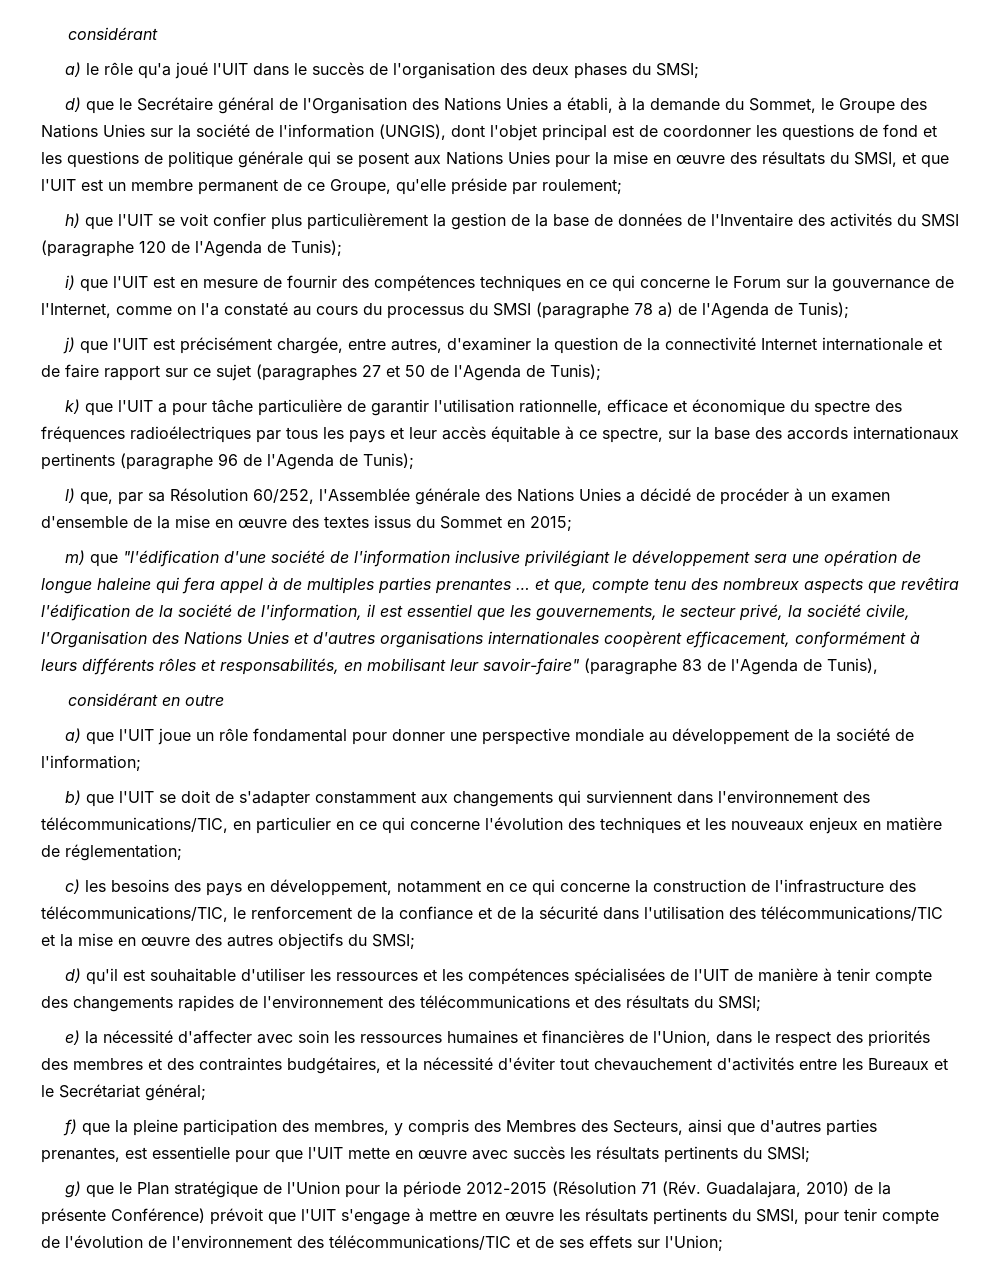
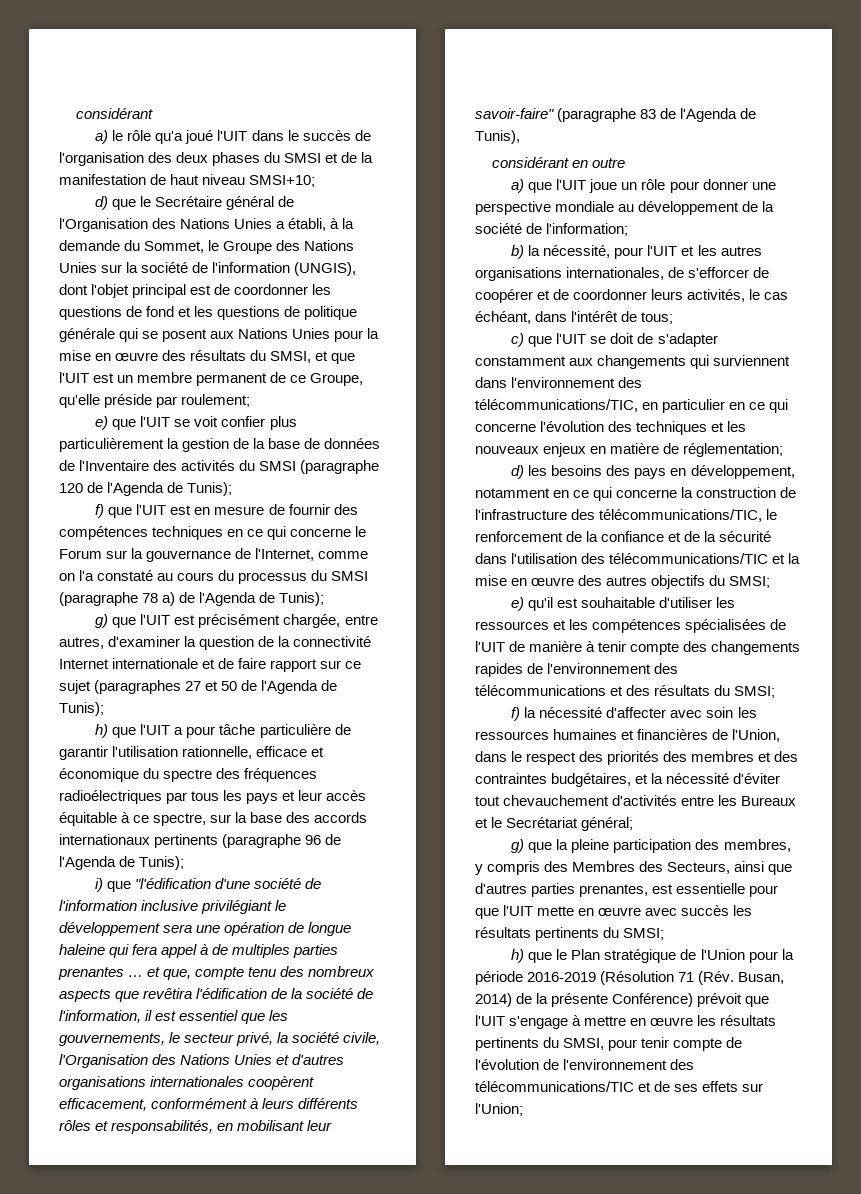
- a) le rôle qu'a joué l'UIT dans le succès de l'organisation des deux phases du SMSI;
+ a) le rôle qu'a joué l'UIT dans le succès de l'organisation des deux phases du SMSI et de la manifestation de haut niveau SMSI+10;
- h) que l'UIT se voit confier plus particulièrement la gestion de la base de données de l'Inventaire des activités du SMSI (paragraphe 120 de l'Agenda de Tunis);
+ e) que l'UIT se voit confier plus particulièrement la gestion de la base de données de l'Inventaire des activités du SMSI (paragraphe 120 de l'Agenda de Tunis);
- i) que l'UIT est en mesure de fournir des compétences techniques en ce qui concerne le Forum sur la gouvernance de l'Internet, comme on l'a constaté au cours du processus du SMSI (paragraphe 78 a) de l'Agenda de Tunis);
+ f) que l'UIT est en mesure de fournir des compétences techniques en ce qui concerne le Forum sur la gouvernance de l'Internet, comme on l'a constaté au cours du processus du SMSI (paragraphe 78 a) de l'Agenda de Tunis);
- j) que l'UIT est précisément chargée, entre autres, d'examiner la question de la connectivité Internet internationale et de faire rapport sur ce sujet (paragraphes 27 et 50 de l'Agenda de Tunis);
+ g) que l'UIT est précisément chargée, entre autres, d'examiner la question de la connectivité Internet internationale et de faire rapport sur ce sujet (paragraphes 27 et 50 de l'Agenda de Tunis);
- k) que l'UIT a pour tâche particulière de garantir l'utilisation rationnelle, efficace et économique du spectre des fréquences radioélectriques par tous les pays et leur accès équitable à ce spectre, sur la base des accords internationaux pertinents (paragraphe 96 de l'Agenda de Tunis);
+ h) que l'UIT a pour tâche particulière de garantir l'utilisation rationnelle, efficace et économique du spectre des fréquences radioélectriques par tous les pays et leur accès équitable à ce spectre, sur la base des accords internationaux pertinents (paragraphe 96 de l'Agenda de Tunis);
- l) que, par sa Résolution 60/252, l'Assemblée générale des Nations Unies a décidé de procéder à un examen d'ensemble de la mise en œuvre des textes issus du Sommet en 2015;
- m) que "l'édification d'une société de l'information inclusive privilégiant le développement sera une opération de longue haleine qui fera appel à de multiples parties prenantes … et que, compte tenu des nombreux aspects que revêtira l'édification de la société de l'information, il est essentiel que les gouvernements, le secteur privé, la société civile, l'Organisation des Nations Unies et d'autres organisations internationales coopèrent efficacement, conformément à leurs différents rôles et responsabilités, en mobilisant leur savoir-faire" (paragraphe 83 de l'Agenda de Tunis),
+ i) que "l'édification d'une société de l'information inclusive privilégiant le développement sera une opération de longue haleine qui fera appel à de multiples parties prenantes … et que, compte tenu des nombreux aspects que revêtira l'édification de la société de l'information, il est essentiel que les gouvernements, le secteur privé, la société civile, l'Organisation des Nations Unies et d'autres organisations internationales coopèrent efficacement, conformément à leurs différents rôles et responsabilités, en mobilisant leur savoir-faire" (paragraphe 83 de l'Agenda de Tunis),
- a) que l'UIT joue un rôle fondamental pour donner une perspective mondiale au développement de la société de l'information;
+ a) que l'UIT joue un rôle pour donner une perspective mondiale au développement de la société de l'information;
- b) que l'UIT se doit de s'adapter constamment aux changements qui surviennent dans l'environnement des télécommunications/TIC, en particulier en ce qui concerne l'évolution des techniques et les nouveaux enjeux en matière de réglementation;
+ b) la nécessité, pour l'UIT et les autres organisations internationales, de s'efforcer de coopérer et de coordonner leurs activités, le cas échéant, dans l'intérêt de tous;
+ c) que l'UIT se doit de s'adapter constamment aux changements qui surviennent dans l'environnement des télécommunications/TIC, en particulier en ce qui concerne l'évolution des techniques et les nouveaux enjeux en matière de réglementation;
- c) les besoins des pays en développement, notamment en ce qui concerne la construction de l'infrastructure des télécommunications/TIC, le renforcement de la confiance et de la sécurité dans l'utilisation des télécommunications/TIC et la mise en œuvre des autres objectifs du SMSI;
+ d) les besoins des pays en développement, notamment en ce qui concerne la construction de l'infrastructure des télécommunications/TIC, le renforcement de la confiance et de la sécurité dans l'utilisation des télécommunications/TIC et la mise en œuvre des autres objectifs du SMSI;
- d) qu'il est souhaitable d'utiliser les ressources et les compétences spécialisées de l'UIT de manière à tenir compte des changements rapides de l'environnement des télécommunications et des résultats du SMSI;
+ e) qu'il est souhaitable d'utiliser les ressources et les compétences spécialisées de l'UIT de manière à tenir compte des changements rapides de l'environnement des télécommunications et des résultats du SMSI;
- e) la nécessité d'affecter avec soin les ressources humaines et financières de l'Union, dans le respect des priorités des membres et des contraintes budgétaires, et la nécessité d'éviter tout chevauchement d'activités entre les Bureaux et le Secrétariat général;
+ f) la nécessité d'affecter avec soin les ressources humaines et financières de l'Union, dans le respect des priorités des membres et des contraintes budgétaires, et la nécessité d'éviter tout chevauchement d'activités entre les Bureaux et le Secrétariat général;
- f) que la pleine participation des membres, y compris des Membres des Secteurs, ainsi que d'autres parties prenantes, est essentielle pour que l'UIT mette en œuvre avec succès les résultats pertinents du SMSI;
+ g) que la pleine participation des membres, y compris des Membres des Secteurs, ainsi que d'autres parties prenantes, est essentielle pour que l'UIT mette en œuvre avec succès les résultats pertinents du SMSI;
- g) que le Plan stratégique de l'Union pour la période 2012-2015 (Résolution 71 (Rév. Guadalajara, 2010) de la présente Conférence) prévoit que l'UIT s'engage à mettre en œuvre les résultats pertinents du SMSI, pour tenir compte de l'évolution de l'environnement des télécommunications/TIC et de ses effets sur l'Union;
+ h) que le Plan stratégique de l'Union pour la période 2016-2019 (Résolution 71 (Rév. Busan, 2014) de la présente Conférence) prévoit que l'UIT s'engage à mettre en œuvre les résultats pertinents du SMSI, pour tenir compte de l'évolution de l'environnement des télécommunications/TIC et de ses effets sur l'Union;

